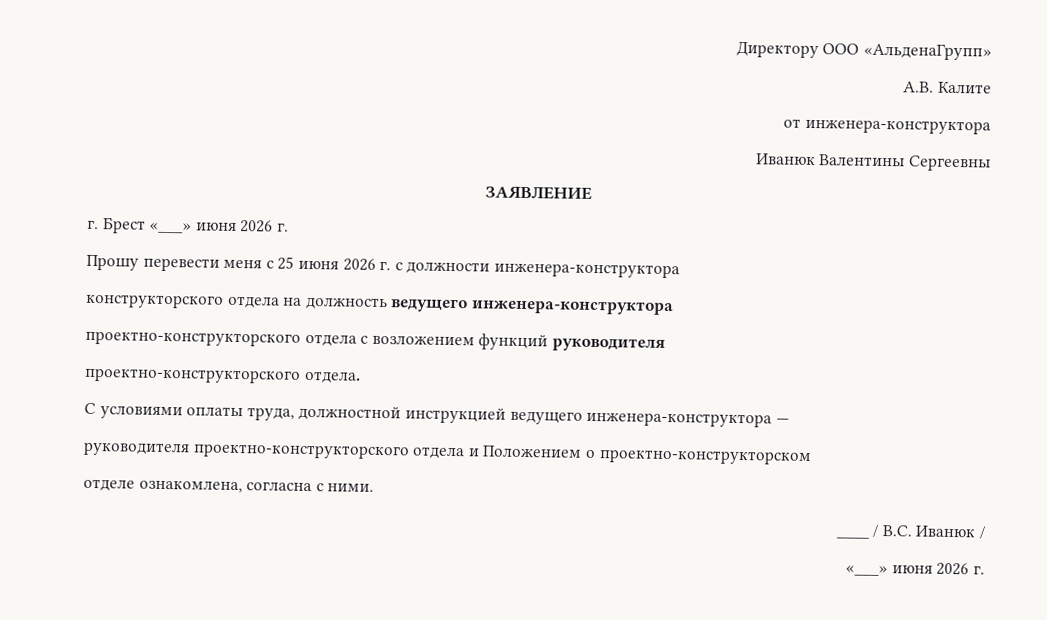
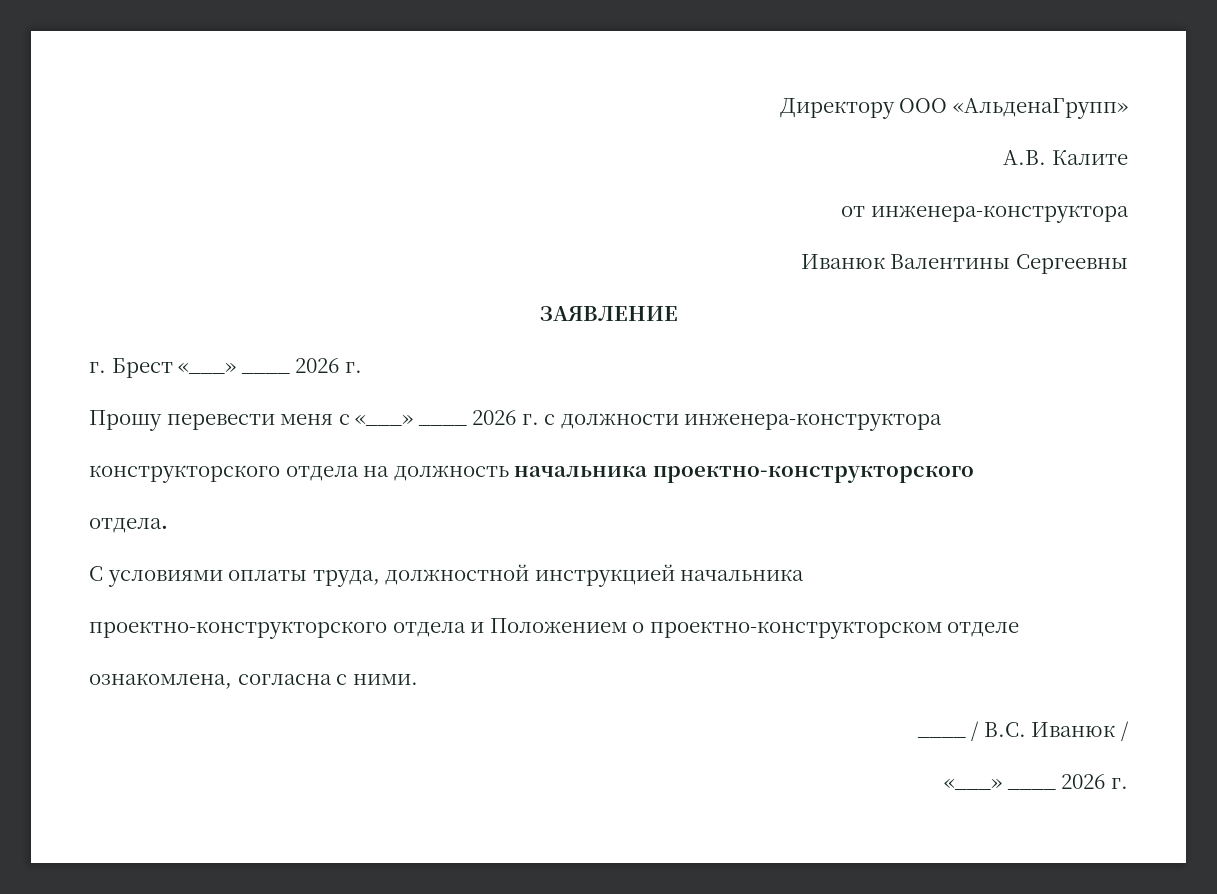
- г. Брест «___» июня 2026 г.
+ г. Брест «___» ____ 2026 г.
- Прошу перевести меня с 25 июня 2026 г. с должности инженера-конструктора
+ Прошу перевести меня с «___» ____ 2026 г. с должности инженера-конструктора
- конструкторского отдела на должность ведущего инженера-конструктора
- проектно-конструкторского отдела с возложением функций руководителя
- проектно-конструкторского отдела.
+ конструкторского отдела на должность начальника проектно-конструкторского
+ отдела.
- С условиями оплаты труда, должностной инструкцией ведущего инженера-конструктора —
- руководителя проектно-конструкторского отдела и Положением о проектно-конструкторском
- отделе ознакомлена, согласна с ними.
+ С условиями оплаты труда, должностной инструкцией начальника
+ проектно-конструкторского отдела и Положением о проектно-конструкторском отделе
+ ознакомлена, согласна с ними.
  ____ / В.С. Иванюк /
- «___» июня 2026 г.
+ «___» ____ 2026 г.

